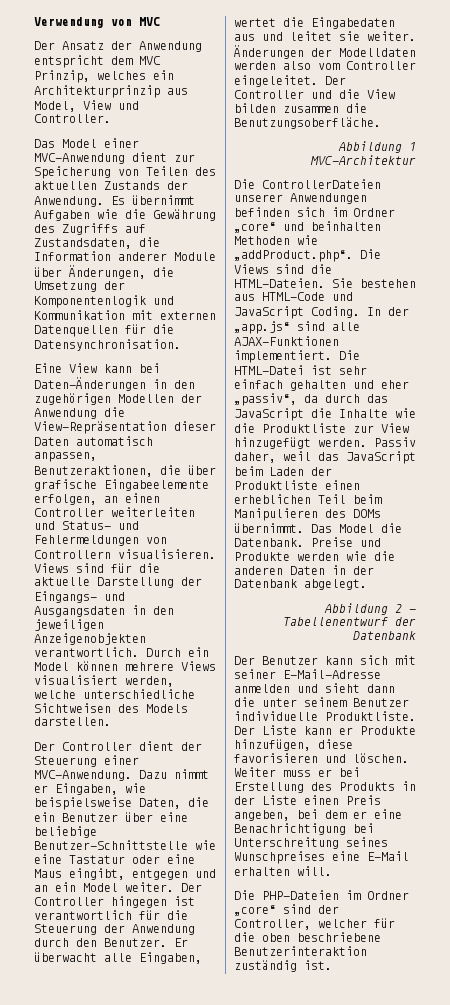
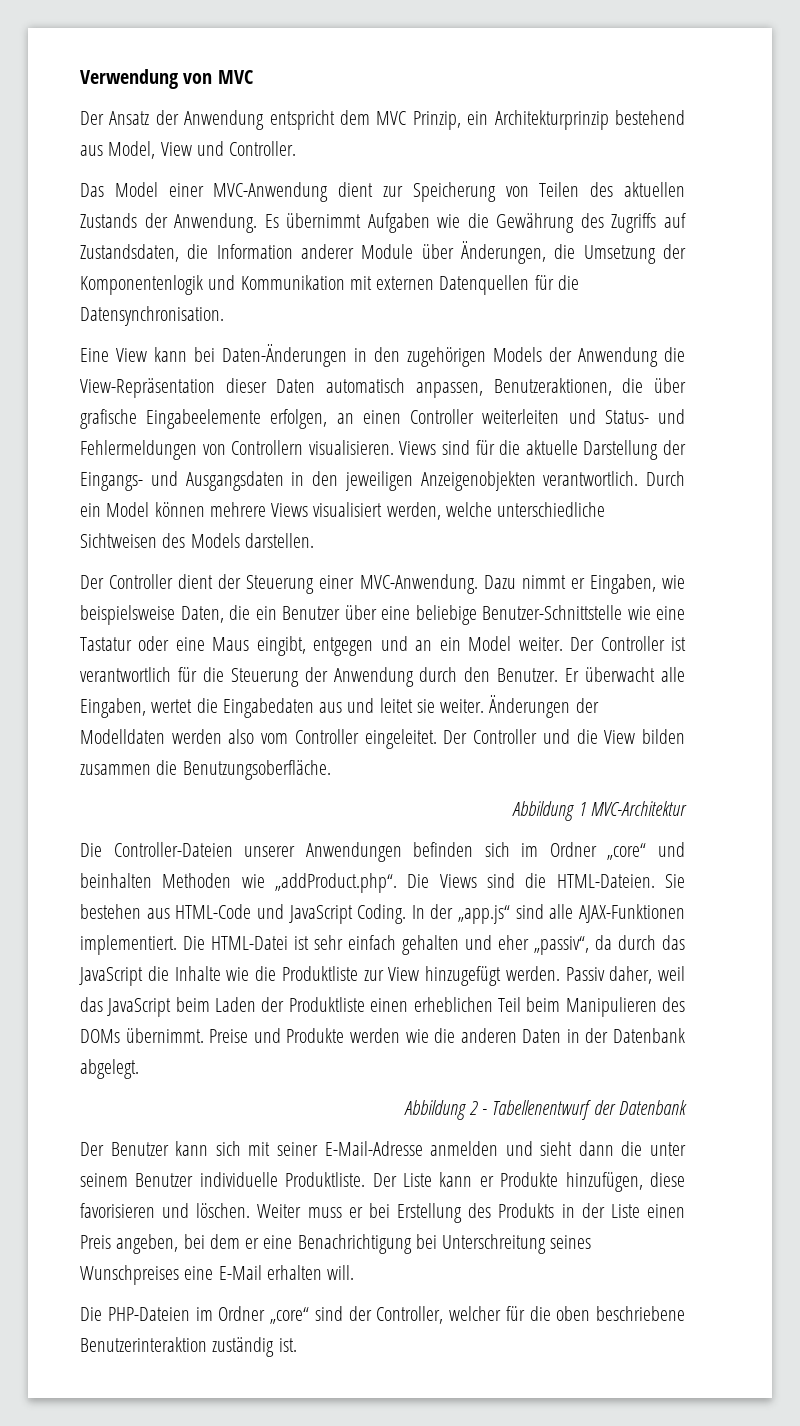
- Der Ansatz der Anwendung entspricht dem MVC Prinzip, welches ein Architekturprinzip aus Model, View und Controller.
+ Der Ansatz der Anwendung entspricht dem MVC Prinzip, ein Architekturprinzip bestehend aus Model, View und Controller.
- Eine View kann bei Daten-Änderungen in den zugehörigen Modellen der Anwendung die View-Repräsentation dieser Daten automatisch anpassen, Benutzeraktionen, die über grafische Eingabeelemente erfolgen, an einen Controller weiterleiten und Status- und Fehlermeldungen von Controllern visualisieren.
+ Eine View kann bei Daten-Änderungen in den zugehörigen Models der Anwendung die View-Repräsentation dieser Daten automatisch anpassen, Benutzeraktionen, die über grafische Eingabeelemente erfolgen, an einen Controller weiterleiten und Status- und Fehlermeldungen von Controllern visualisieren.
- Der Controller hingegen ist verantwortlich für die Steuerung der Anwendung durch den Benutzer.
+ Der Controller ist verantwortlich für die Steuerung der Anwendung durch den Benutzer.
- Die ControllerDateien unserer Anwendungen befinden sich im Ordner „core“ und beinhalten Methoden wie „addProduct.php“. Die Views sind die HTML-Dateien.
+ Die Controller-Dateien unserer Anwendungen befinden sich im Ordner „core“ und beinhalten Methoden wie „addProduct.php“. Die Views sind die HTML-Dateien.
- Das Model die Datenbank.

